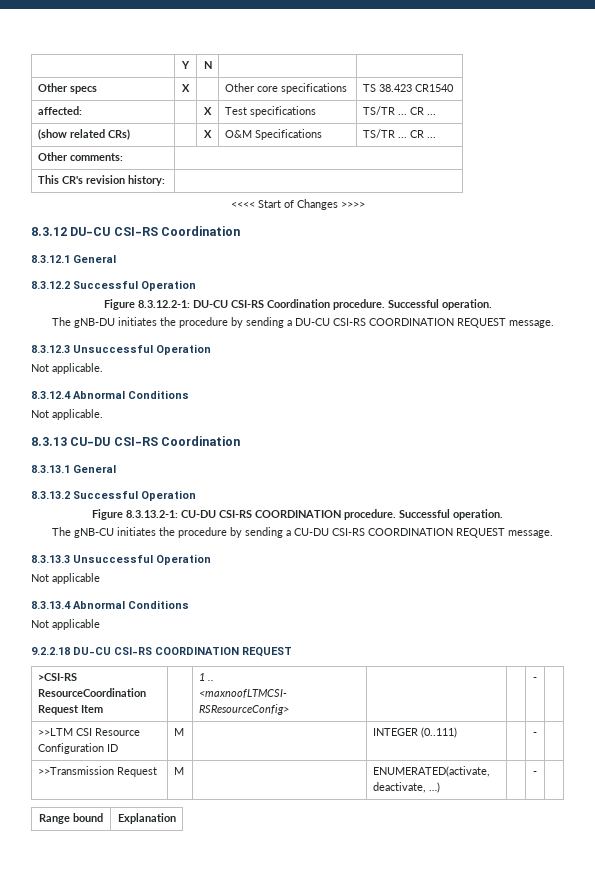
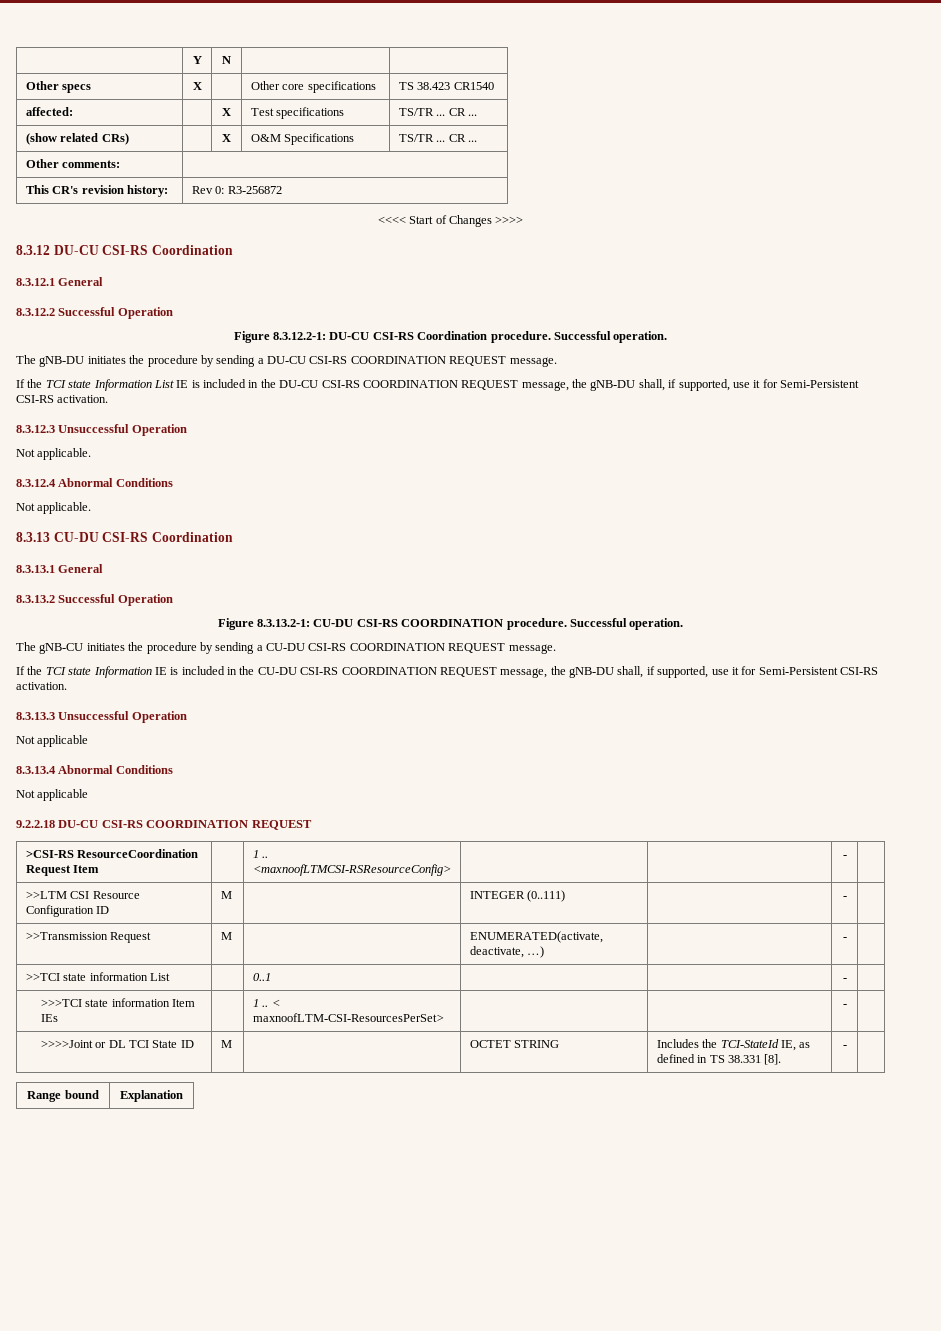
- This CR's revision history: |
+ This CR's revision history: | Rev 0: R3-256872
+ If the TCI state Information List IE is included in the DU-CU CSI-RS COORDINATION REQUEST message, the gNB-DU shall, if supported, use it for Semi-Persistent CSI-RS activation.
+ If the TCI state Information IE is included in the CU-DU CSI-RS COORDINATION REQUEST message, the gNB-DU shall, if supported, use it for Semi-Persistent CSI-RS activation.
+ >>TCI state information List | | 0..1 | | | - |
+ >>>TCI state information Item IEs | | 1 .. < maxnoofLTM-CSI-ResourcesPerSet> | | | - |
+ >>>>Joint or DL TCI State ID | M | | OCTET STRING | Includes the TCI-StateId IE, as defined in TS 38.331 [8]. | - |

